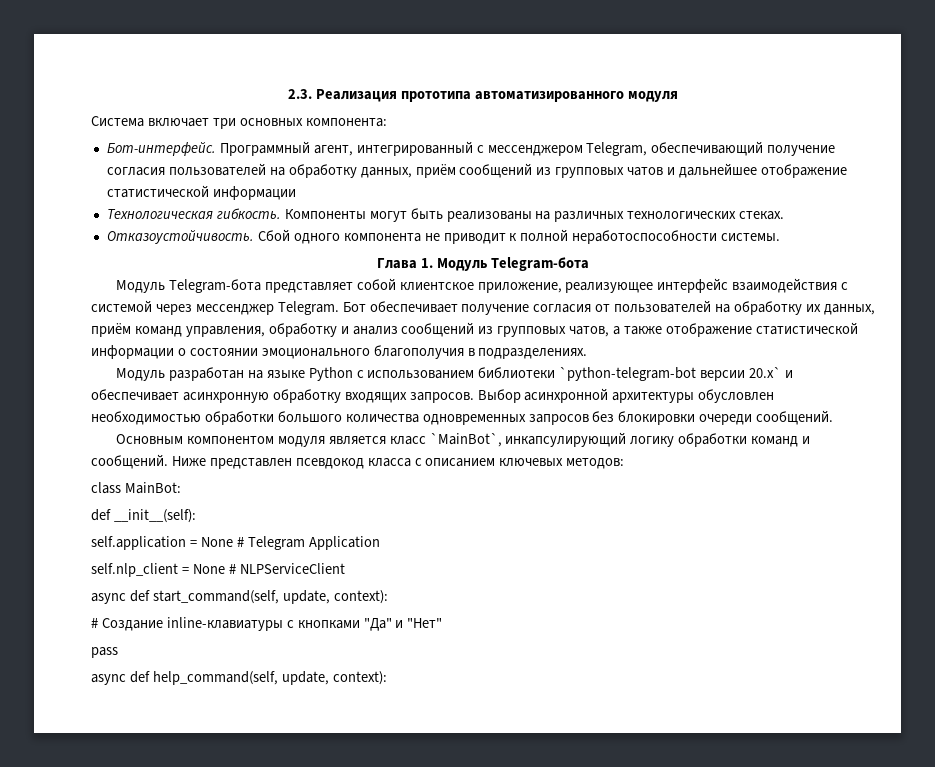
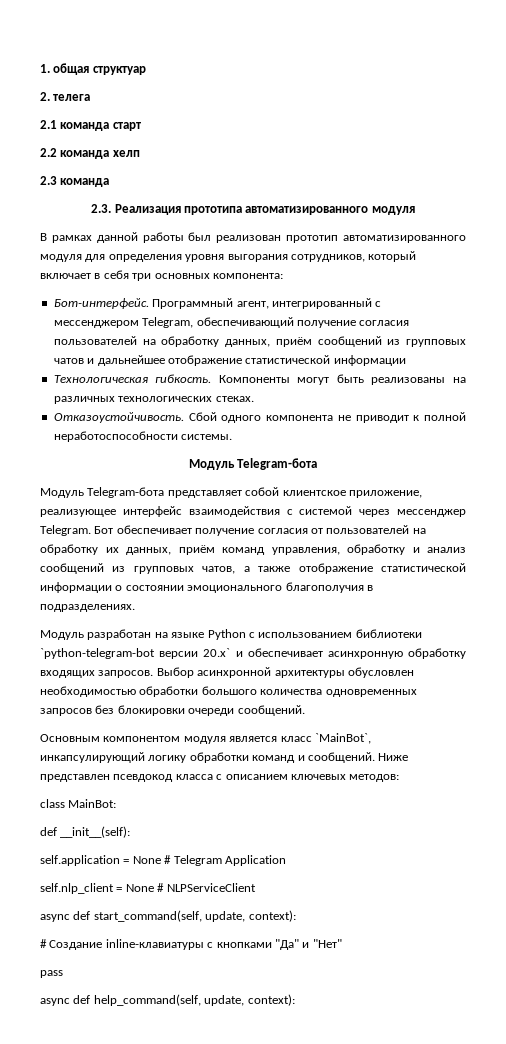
+ 1. общая структуар
+ 2. телега
+ 2.1 команда старт
+ 2.2 команда хелп
+ 2.3 команда
- Система включает три основных компонента:
+ В рамках данной работы был реализован прототип автоматизированного модуля для определения уровня выгорания сотрудников, который включает в себя три основных компонента:
  Сбой одного компонента не приводит к полной неработоспособности системы.
- Глава 1. Модуль Telegram-бота
+ Модуль Telegram-бота

